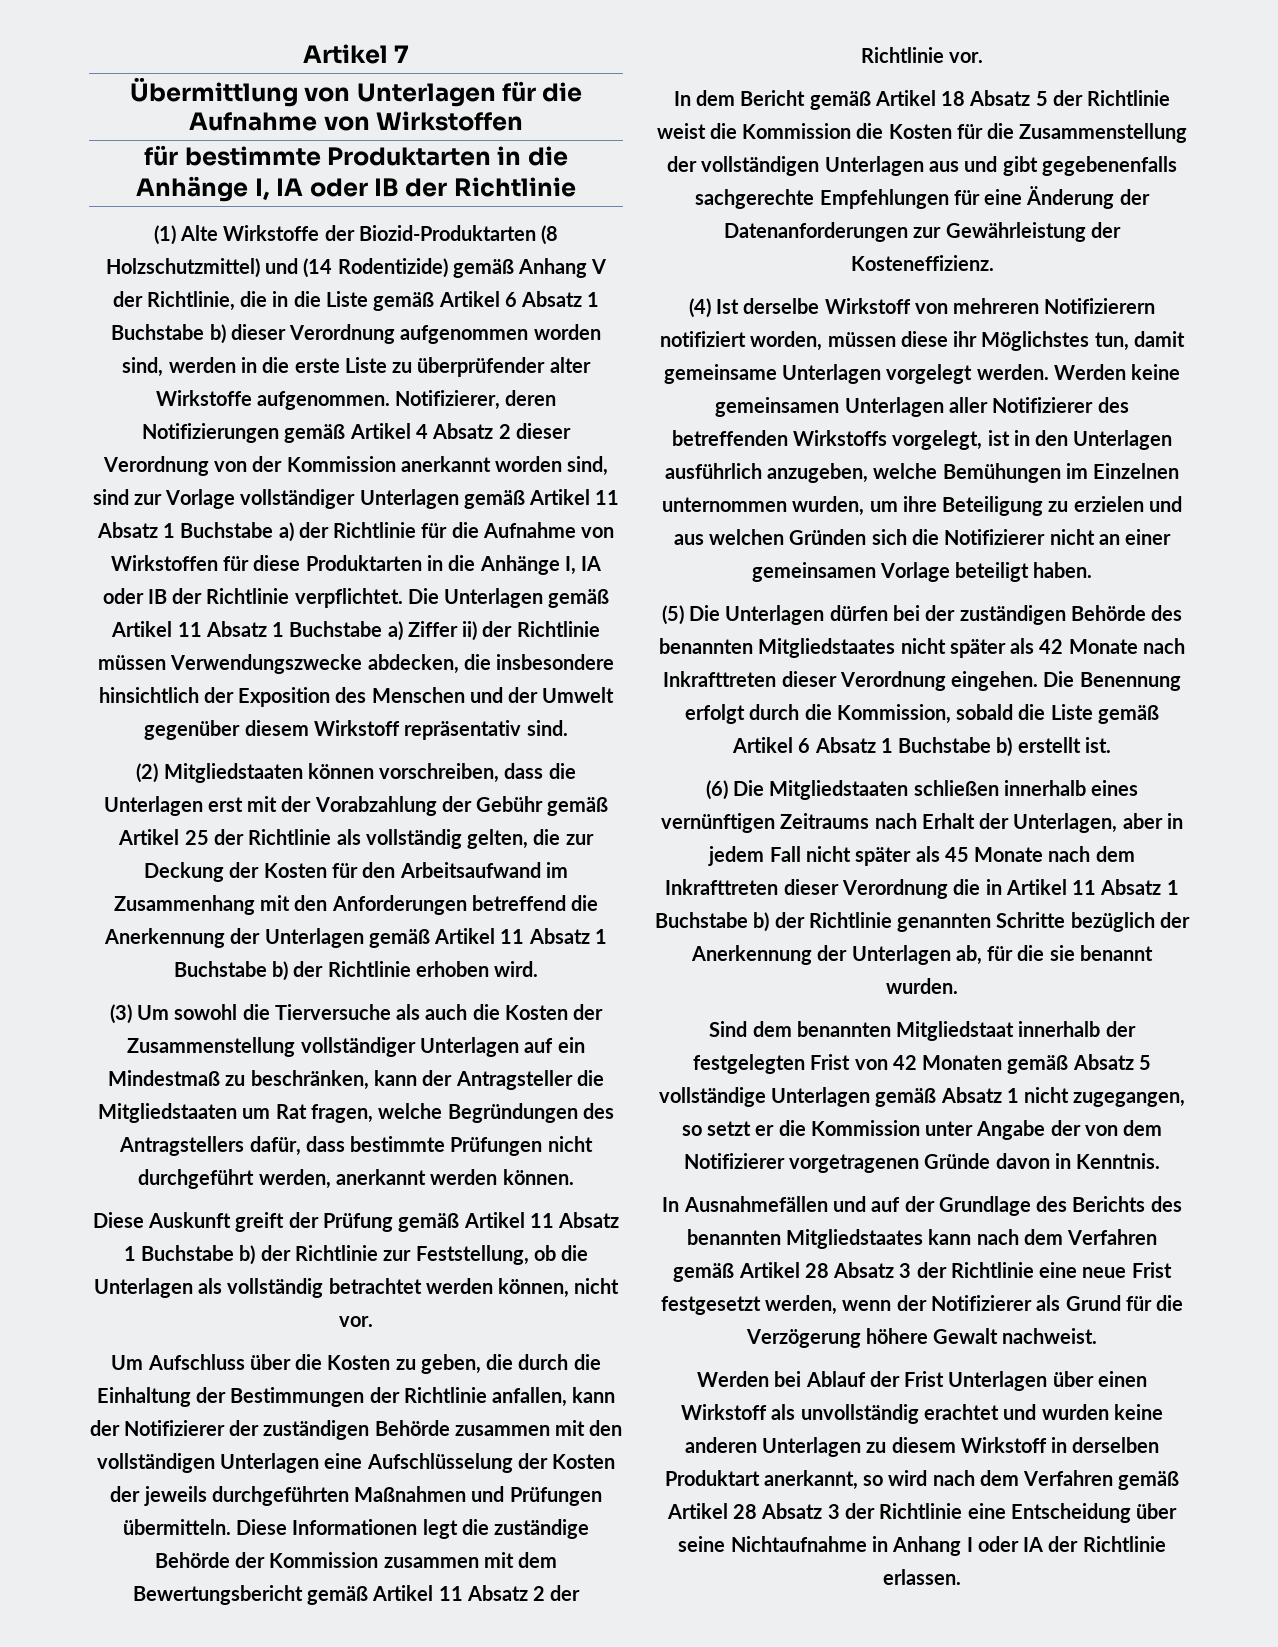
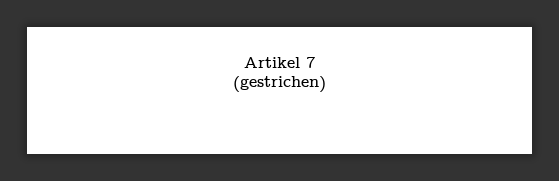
- Übermittlung von Unterlagen für die Aufnahme von Wirkstoffen
- für bestimmte Produktarten in die Anhänge I, IA oder IB der Richtlinie
- (1) Alte Wirkstoffe der Biozid-Produktarten (8 Holzschutzmittel) und (14 Rodentizide) gemäß Anhang V der Richtlinie, die in die Liste gemäß Artikel 6 Absatz 1 Buchstabe b) dieser Verordnung aufgenommen worden sind, werden in die erste Liste zu überprüfender alter Wirkstoffe aufgenommen. Notifizierer, deren Notifizierungen gemäß Artikel 4 Absatz 2 dieser Verordnung von der Kommission anerkannt worden sind, sind zur Vorlage vollständiger Unterlagen gemäß Artikel 11 Absatz 1 Buchstabe a) der Richtlinie für die Aufnahme von Wirkstoffen für diese Produktarten in die Anhänge I, IA oder IB der Richtlinie verpflichtet. Die Unterlagen gemäß Artikel 11 Absatz 1 Buchstabe a) Ziffer ii) der Richtlinie müssen Verwendungszwecke abdecken, die insbesondere hinsichtlich der Exposition des Menschen und der Umwelt gegenüber diesem Wirkstoff repräsentativ sind.
- (2) Mitgliedstaaten können vorschreiben, dass die Unterlagen erst mit der Vorabzahlung der Gebühr gemäß Artikel 25 der Richtlinie als vollständig gelten, die zur Deckung der Kosten für den Arbeitsaufwand im Zusammenhang mit den Anforderungen betreffend die Anerkennung der Unterlagen gemäß Artikel 11 Absatz 1 Buchstabe b) der Richtlinie erhoben wird.
- (3) Um sowohl die Tierversuche als auch die Kosten der Zusammenstellung vollständiger Unterlagen auf ein Mindestmaß zu beschränken, kann der Antragsteller die Mitgliedstaaten um Rat fragen, welche Begründungen des Antragstellers dafür, dass bestimmte Prüfungen nicht durchgeführt werden, anerkannt werden können.
- Diese Auskunft greift der Prüfung gemäß Artikel 11 Absatz 1 Buchstabe b) der Richtlinie zur Feststellung, ob die Unterlagen als vollständig betrachtet werden können, nicht vor.
- Um Aufschluss über die Kosten zu geben, die durch die Einhaltung der Bestimmungen der Richtlinie anfallen, kann der Notifizierer der zuständigen Behörde zusammen mit den vollständigen Unterlagen eine Aufschlüsselung der Kosten der jeweils durchgeführten Maßnahmen und Prüfungen übermitteln. Diese Informationen legt die zuständige Behörde der Kommission zusammen mit dem Bewertungsbericht gemäß Artikel 11 Absatz 2 der Richtlinie vor.
- In dem Bericht gemäß Artikel 18 Absatz 5 der Richtlinie weist die Kommission die Kosten für die Zusammenstellung der vollständigen Unterlagen aus und gibt gegebenenfalls sachgerechte Empfehlungen für eine Änderung der Datenanforderungen zur Gewährleistung der Kosteneffizienz.
- (4) Ist derselbe Wirkstoff von mehreren Notifizierern notifiziert worden, müssen diese ihr Möglichstes tun, damit gemeinsame Unterlagen vorgelegt werden. Werden keine gemeinsamen Unterlagen aller Notifizierer des betreffenden Wirkstoffs vorgelegt, ist in den Unterlagen ausführlich anzugeben, welche Bemühungen im Einzelnen unternommen wurden, um ihre Beteiligung zu erzielen und aus welchen Gründen sich die Notifizierer nicht an einer gemeinsamen Vorlage beteiligt haben.
- (5) Die Unterlagen dürfen bei der zuständigen Behörde des benannten Mitgliedstaates nicht später als 42 Monate nach Inkrafttreten dieser Verordnung eingehen. Die Benennung erfolgt durch die Kommission, sobald die Liste gemäß Artikel 6 Absatz 1 Buchstabe b) erstellt ist.
- (6) Die Mitgliedstaaten schließen innerhalb eines vernünftigen Zeitraums nach Erhalt der Unterlagen, aber in jedem Fall nicht später als 45 Monate nach dem Inkrafttreten dieser Verordnung die in Artikel 11 Absatz 1 Buchstabe b) der Richtlinie genannten Schritte bezüglich der Anerkennung der Unterlagen ab, für die sie benannt wurden.
- Sind dem benannten Mitgliedstaat innerhalb der festgelegten Frist von 42 Monaten gemäß Absatz 5 vollständige Unterlagen gemäß Absatz 1 nicht zugegangen, so setzt er die Kommission unter Angabe der von dem Notifizierer vorgetragenen Gründe davon in Kenntnis.
- In Ausnahmefällen und auf der Grundlage des Berichts des benannten Mitgliedstaates kann nach dem Verfahren gemäß Artikel 28 Absatz 3 der Richtlinie eine neue Frist festgesetzt werden, wenn der Notifizierer als Grund für die Verzögerung höhere Gewalt nachweist.
- Werden bei Ablauf der Frist Unterlagen über einen Wirkstoff als unvollständig erachtet und wurden keine anderen Unterlagen zu diesem Wirkstoff in derselben Produktart anerkannt, so wird nach dem Verfahren gemäß Artikel 28 Absatz 3 der Richtlinie eine Entscheidung über seine Nichtaufnahme in Anhang I oder IA der Richtlinie erlassen.
+ (gestrichen)

